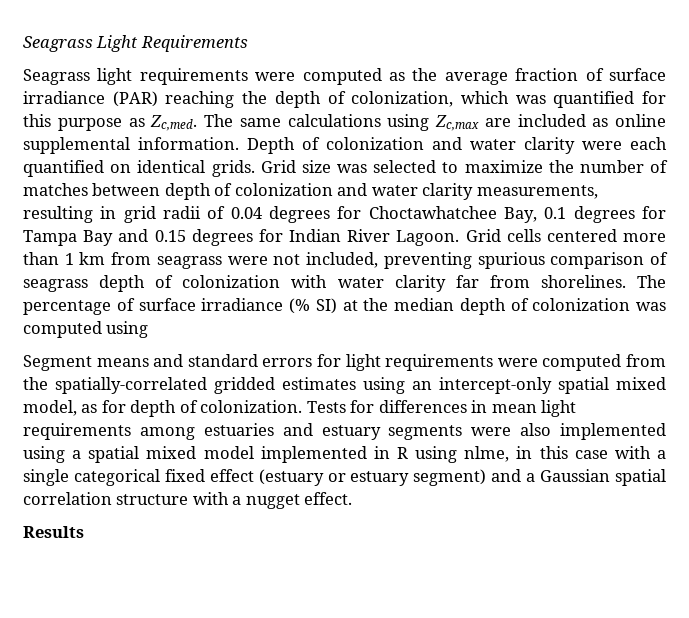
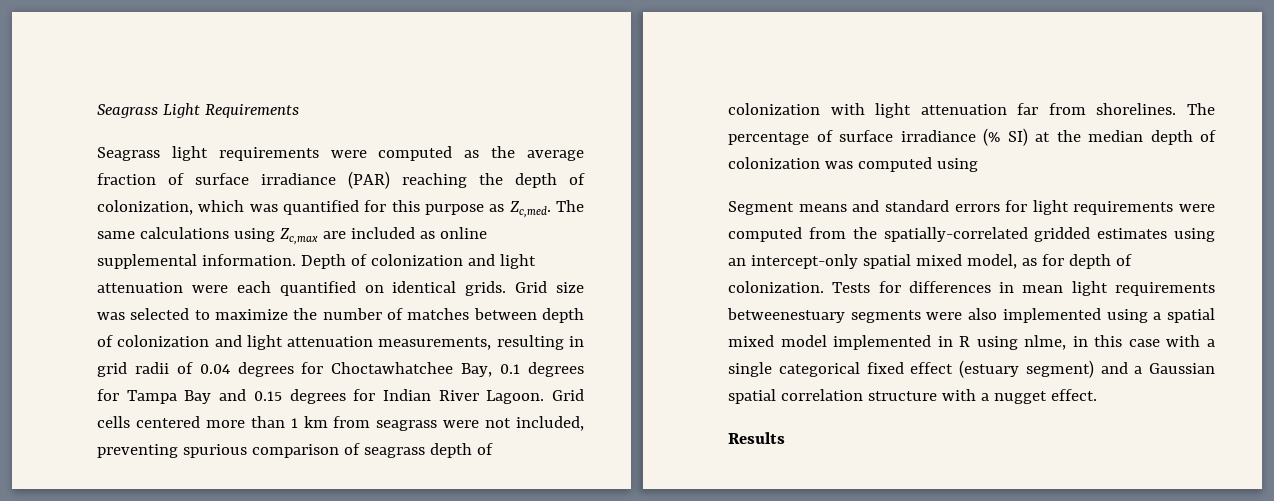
- Depth of colonization and water clarity were each quantified on identical grids.
+ Depth of colonization and light attenuation were each quantified on identical grids.
- Grid size was selected to maximize the number of matches between depth of colonization and water clarity measurements, resulting in grid radii of 0.04 degrees for Choctawhatchee Bay, 0.1 degrees for Tampa Bay and 0.15 degrees for Indian River Lagoon.
+ Grid size was selected to maximize the number of matches between depth of colonization and light attenuation measurements, resulting in grid radii of 0.04 degrees for Choctawhatchee Bay, 0.1 degrees for Tampa Bay and 0.15 degrees for Indian River Lagoon.
- Grid cells centered more than 1 km from seagrass were not included, preventing spurious comparison of seagrass depth of colonization with water clarity far from shorelines.
+ Grid cells centered more than 1 km from seagrass were not included, preventing spurious comparison of seagrass depth of colonization with light attenuation far from shorelines.
- Tests for differences in mean light requirements among estuaries and estuary segments were also implemented using a spatial mixed model implemented in R using nlme, in this case with a single categorical fixed effect (estuary or estuary segment) and a Gaussian spatial correlation structure with a nugget effect.
+ Tests for differences in mean light requirements betweenestuary segments were also implemented using a spatial mixed model implemented in R using nlme, in this case with a single categorical fixed effect (estuary segment) and a Gaussian spatial correlation structure with a nugget effect.

